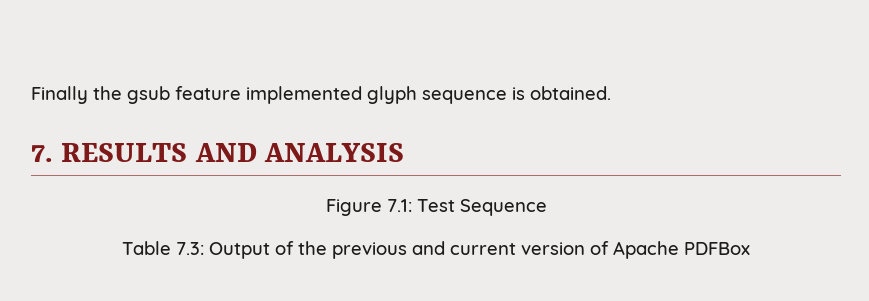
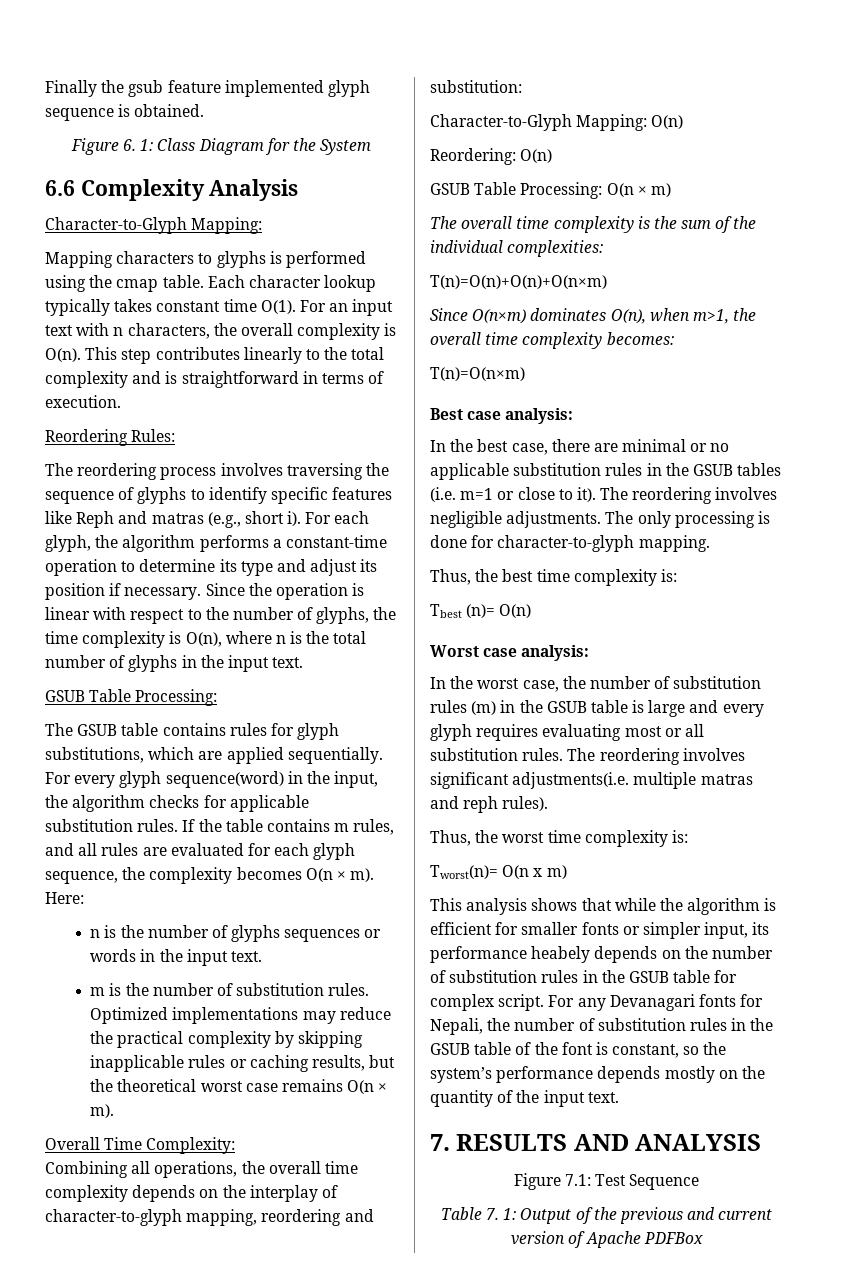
+ Figure 6. 1: Class Diagram for the System
+ 6.6 Complexity Analysis
+ Character-to-Glyph Mapping:
+ Mapping characters to glyphs is performed using the cmap table. Each character lookup typically takes constant time O(1). For an input text with n characters, the overall complexity is O(n). This step contributes linearly to the total complexity and is straightforward in terms of execution.
+ Reordering Rules:
+ The reordering process involves traversing the sequence of glyphs to identify specific features like Reph and matras (e.g., short i). For each glyph, the algorithm performs a constant-time operation to determine its type and adjust its position if necessary. Since the operation is linear with respect to the number of glyphs, the time complexity is O(n), where n is the total number of glyphs in the input text.
+ GSUB Table Processing:
+ The GSUB table contains rules for glyph substitutions, which are applied sequentially. For every glyph sequence(word) in the input, the algorithm checks for applicable substitution rules. If the table contains m rules, and all rules are evaluated for each glyph sequence, the complexity becomes O(n × m). Here:
+ n is the number of glyphs sequences or words in the input text.
+ m is the number of substitution rules. Optimized implementations may reduce the practical complexity by skipping inapplicable rules or caching results, but the theoretical worst case remains O(n × m).
+ Overall Time Complexity:
+ Combining all operations, the overall time complexity depends on the interplay of character-to-glyph mapping, reordering and substitution:
+ Character-to-Glyph Mapping: O(n)
+ Reordering: O(n)
+ GSUB Table Processing: O(n × m)
+ The overall time complexity is the sum of the individual complexities:
+ T(n)=O(n)+O(n)+O(n×m)
+ Since O(n×m) dominates O(n), when m>1, the overall time complexity becomes:
+ T(n)=O(n×m)
+ Best case analysis:
+ In the best case, there are minimal or no applicable substitution rules in the GSUB tables (i.e. m=1 or close to it). The reordering involves negligible adjustments. The only processing is done for character-to-glyph mapping.
+ Thus, the best time complexity is:
+ Tbest (n)= O(n)
+ Worst case analysis:
+ In the worst case, the number of substitution rules (m) in the GSUB table is large and every glyph requires evaluating most or all substitution rules. The reordering involves significant adjustments(i.e. multiple matras and reph rules).
+ Thus, the worst time complexity is:
+ Tworst(n)= O(n x m)
+ This analysis shows that while the algorithm is efficient for smaller fonts or simpler input, its performance heabely depends on the number of substitution rules in the GSUB table for complex script. For any Devanagari fonts for Nepali, the number of substitution rules in the GSUB table of the font is constant, so the system’s performance depends mostly on the quantity of the input text.
- Table 7.3: Output of the previous and current version of Apache PDFBox
+ Table 7. 1: Output of the previous and current version of Apache PDFBox

